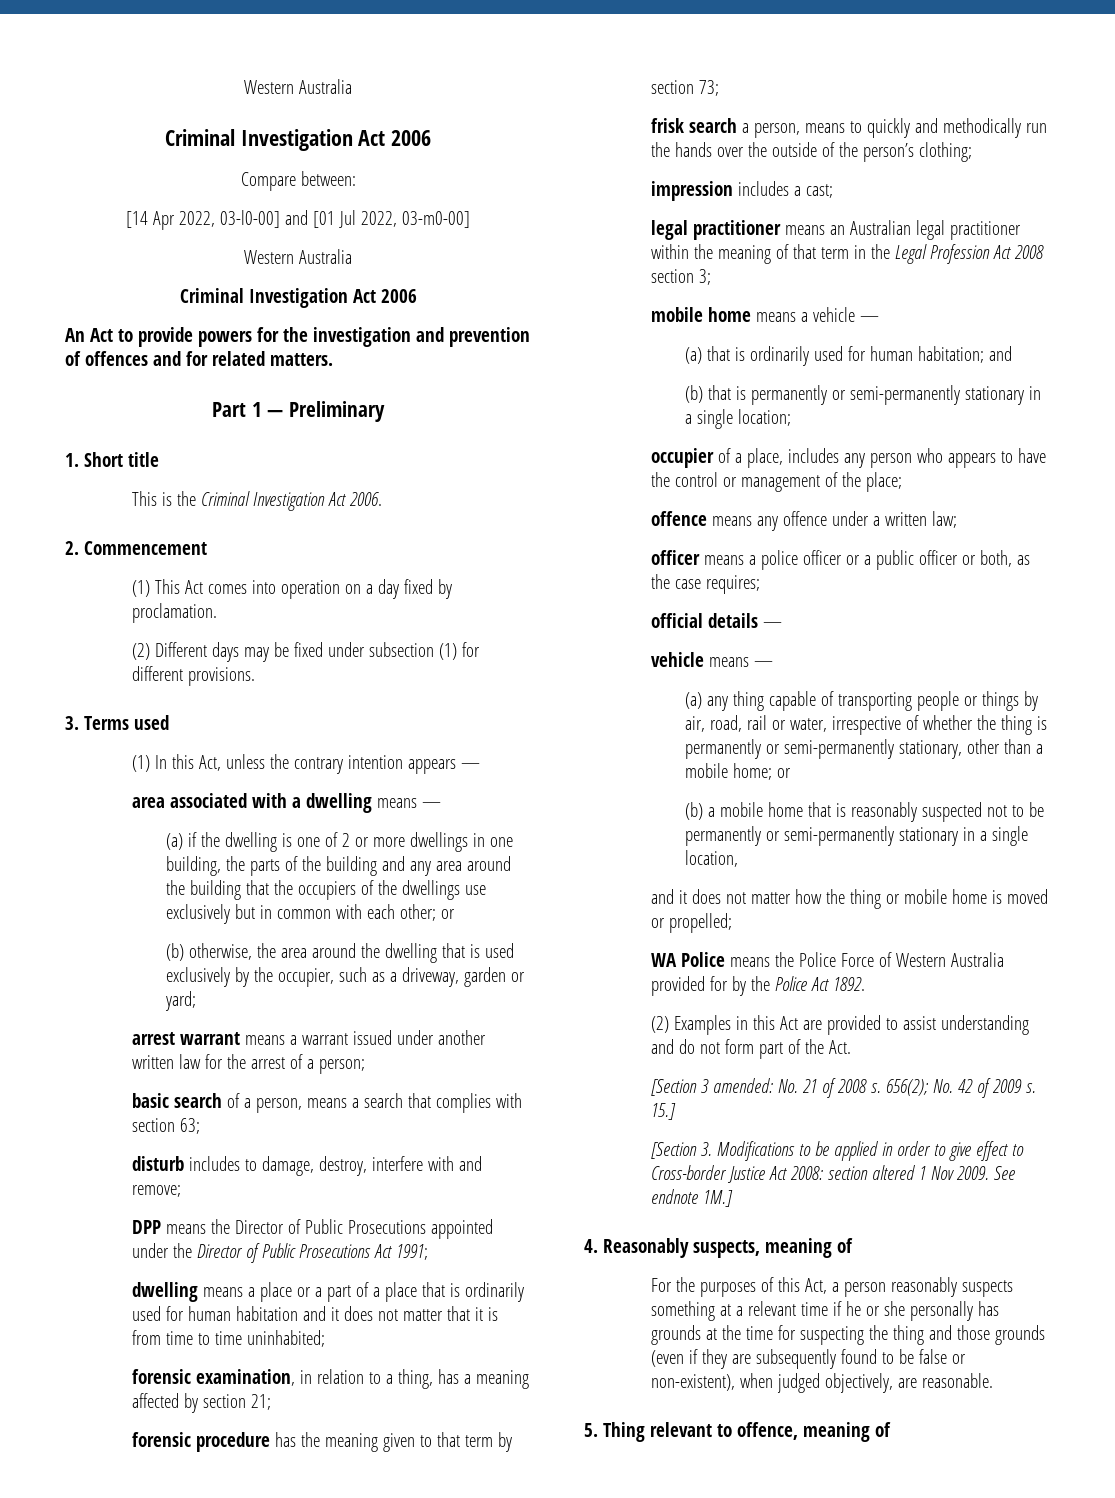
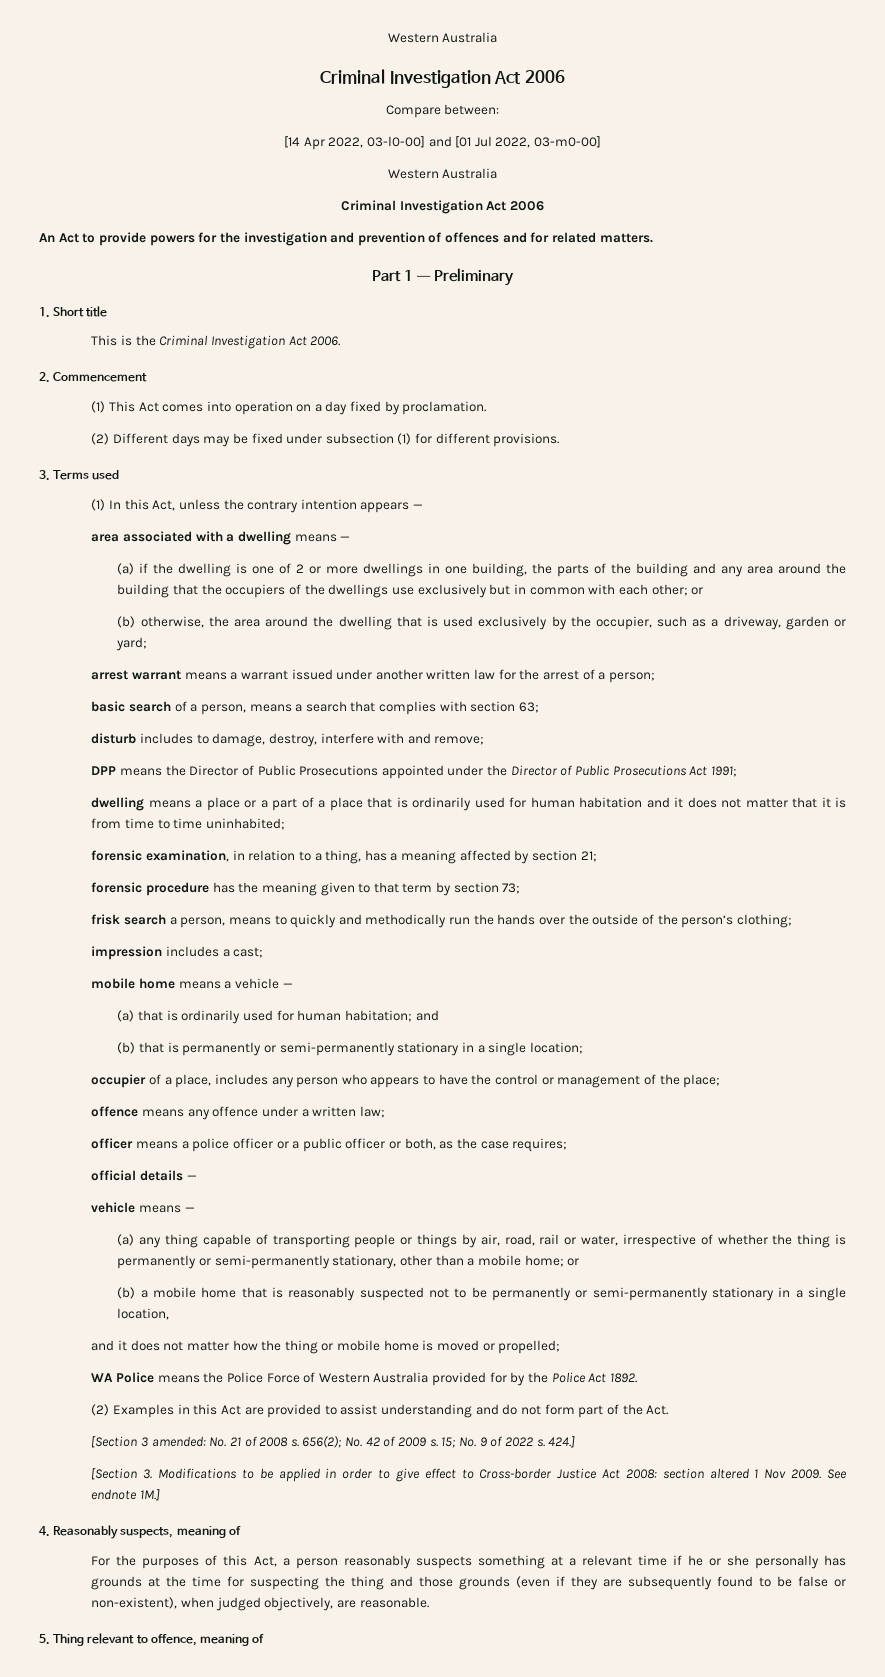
- legal practitioner means an Australian legal practitioner within the meaning of that term in the Legal Profession Act 2008 section 3;
- 15.]
+ 15; No. 9 of 2022 s. 424.]

